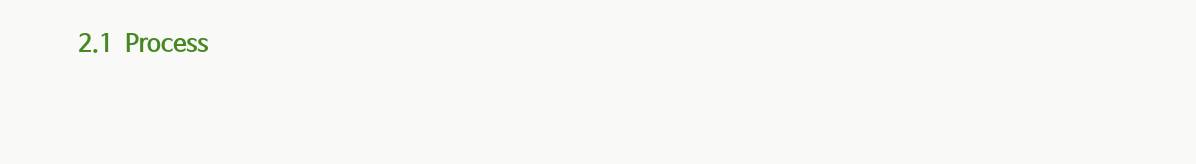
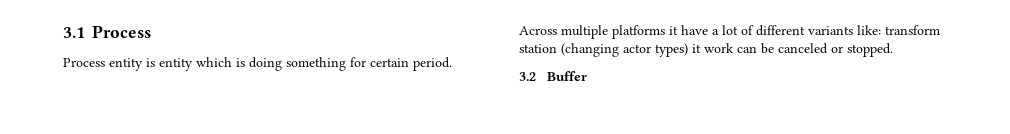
- 2.1 Process
+ 3.1 Process
+ Process entity is entity which is doing something for certain period. Across multiple platforms it have a lot of different variants like: transform station (changing actor types) it work can be canceled or stopped.
+ 3.2 Buffer

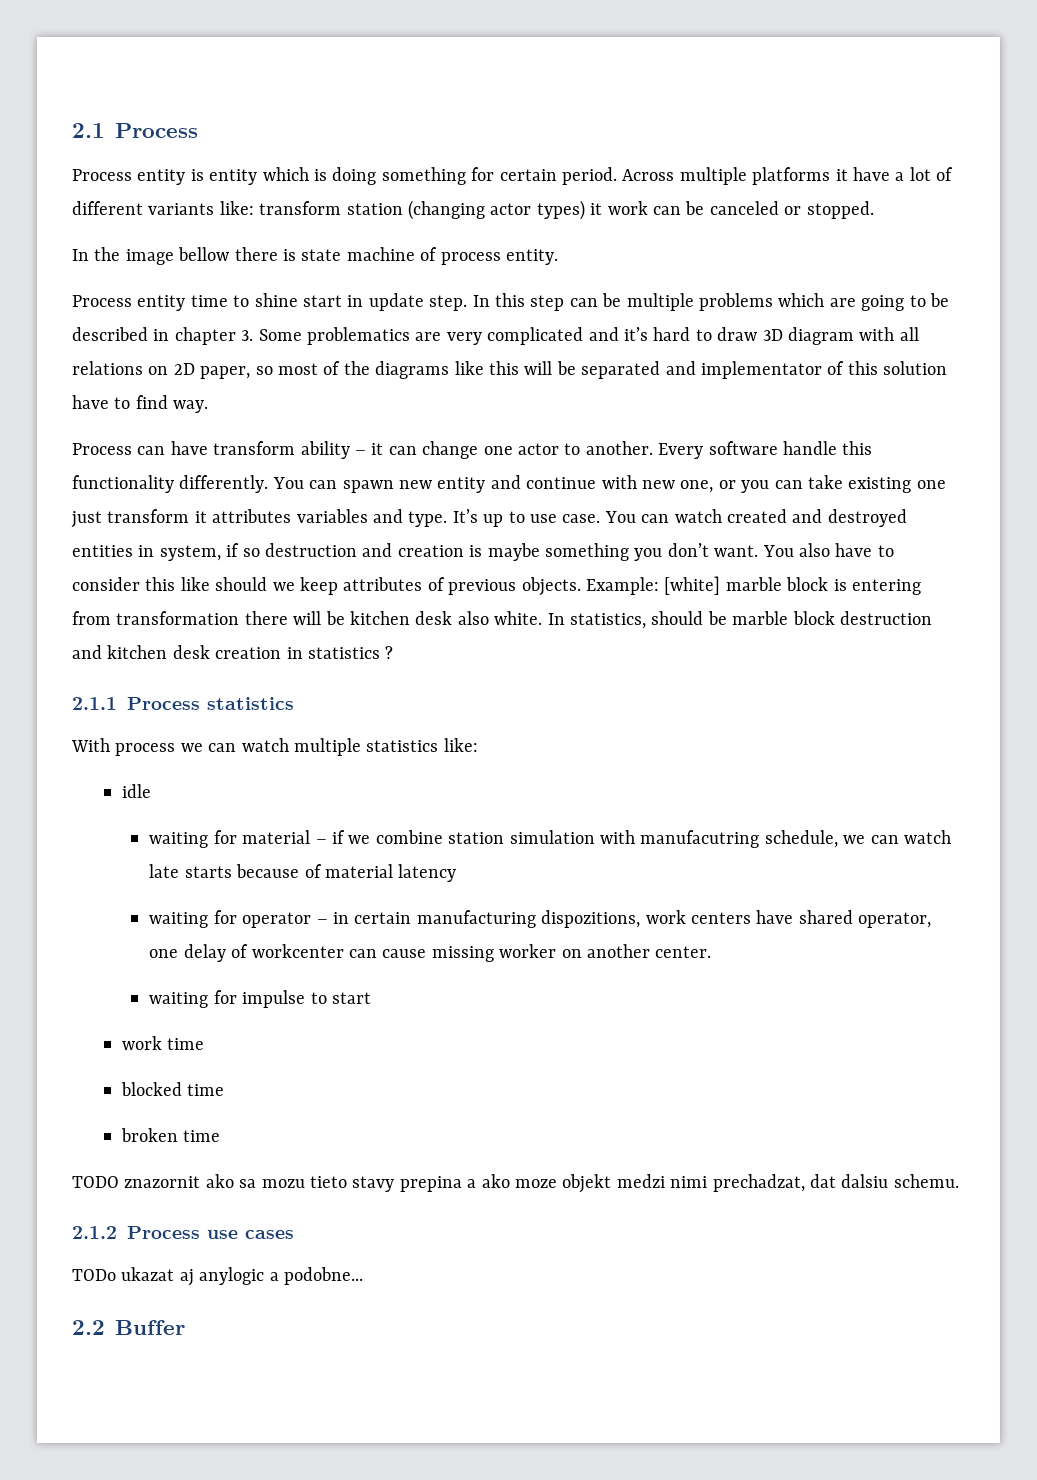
- 3.1 Process
+ 2.1 Process
- 3.2 Buffer
+ In the image bellow there is state machine of process entity.
+ Process entity time to shine start in update step. In this step can be multiple problems which are going to be described in chapter 3. Some problematics are very complicated and it’s hard to draw 3D diagram with all relations on 2D paper, so most of the diagrams like this will be separated and implementator of this solution have to find way.
+ Process can have transform ability – it can change one actor to another. Every software handle this functionality differently. You can spawn new entity and continue with new one, or you can take existing one just transform it attributes variables and type. It’s up to use case. You can watch created and destroyed entities in system, if so destruction and creation is maybe something you don’t want. You also have to consider this like should we keep attributes of previous objects. Example: [white] marble block is entering from transformation there will be kitchen desk also white. In statistics, should be marble block destruction and kitchen desk creation in statistics ?
+ 2.1.1 Process statistics
+ With process we can watch multiple statistics like:
+ idle
+ waiting for material – if we combine station simulation with manufacutring schedule, we can watch late starts because of material latency
+ waiting for operator – in certain manufacturing dispozitions, work centers have shared operator, one delay of workcenter can cause missing worker on another center.
+ waiting for impulse to start
+ work time
+ blocked time
+ broken time
+ TODO znazornit ako sa mozu tieto stavy prepina a ako moze objekt medzi nimi prechadzat, dat dalsiu schemu.
+ 2.1.2 Process use cases
+ TODo ukazat aj anylogic a podobne...
+ 2.2 Buffer

